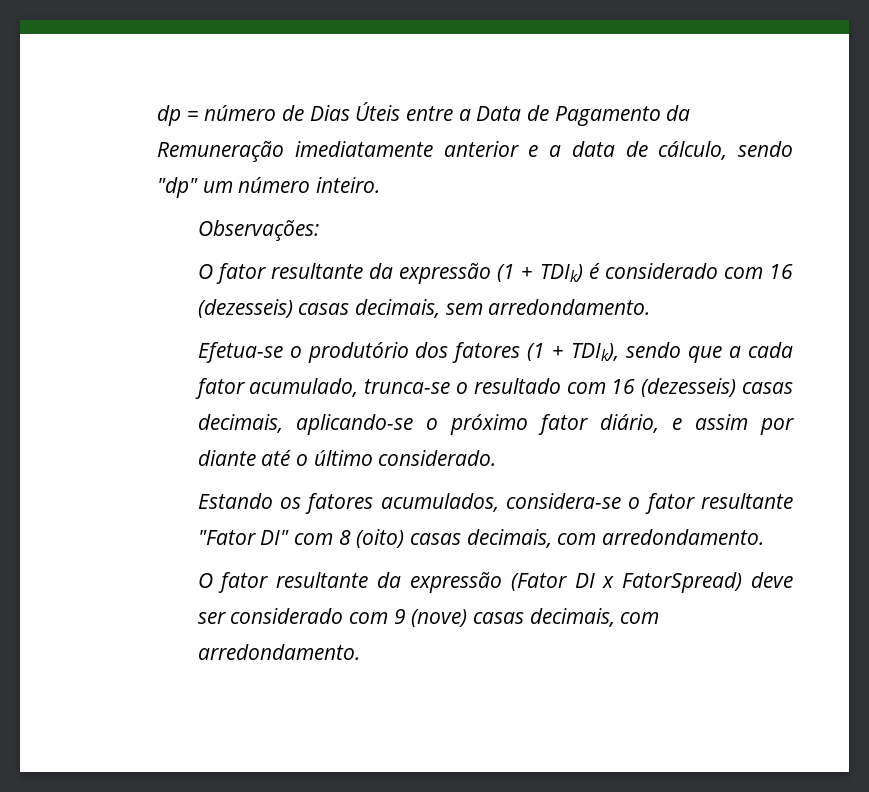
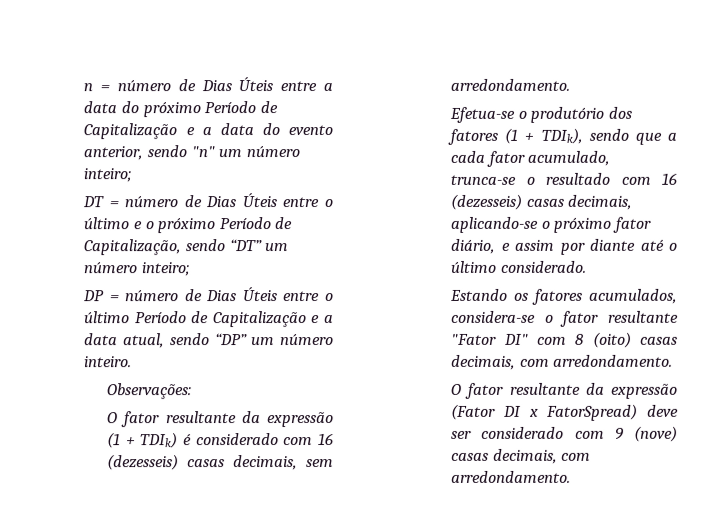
- dp = número de Dias Úteis entre a Data de Pagamento da Remuneração imediatamente anterior e a data de cálculo, sendo "dp" um número inteiro.
+ n = número de Dias Úteis entre a data do próximo Período de Capitalização e a data do evento anterior, sendo "n" um número inteiro;
+ DT = número de Dias Úteis entre o último e o próximo Período de Capitalização, sendo “DT” um número inteiro;
+ DP = número de Dias Úteis entre o último Período de Capitalização e a data atual, sendo “DP” um número inteiro.

